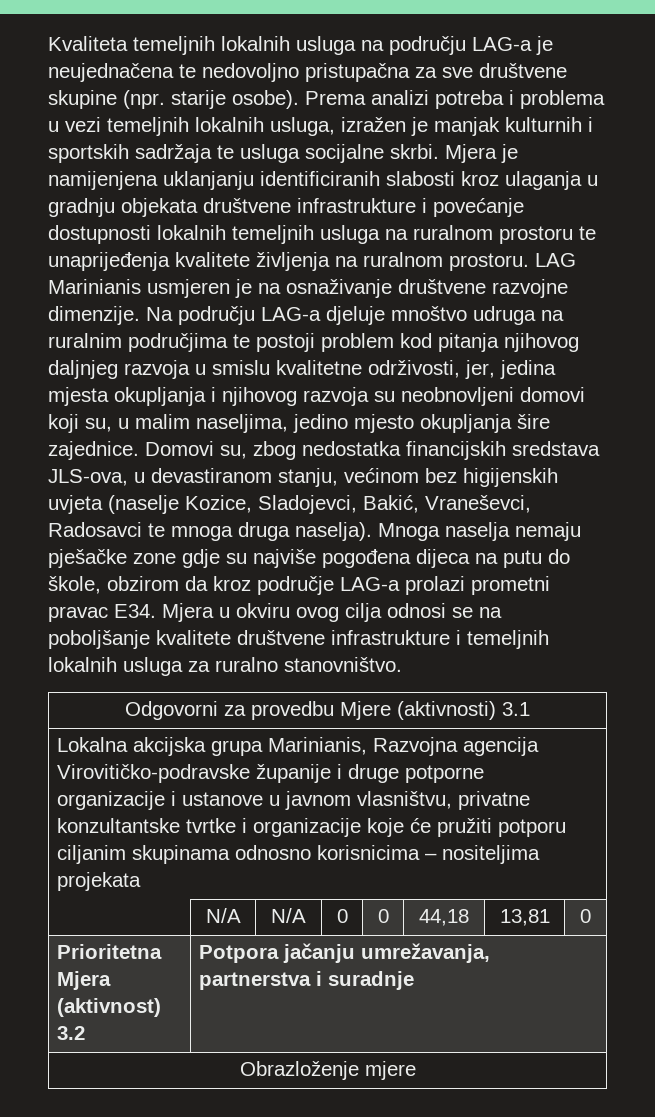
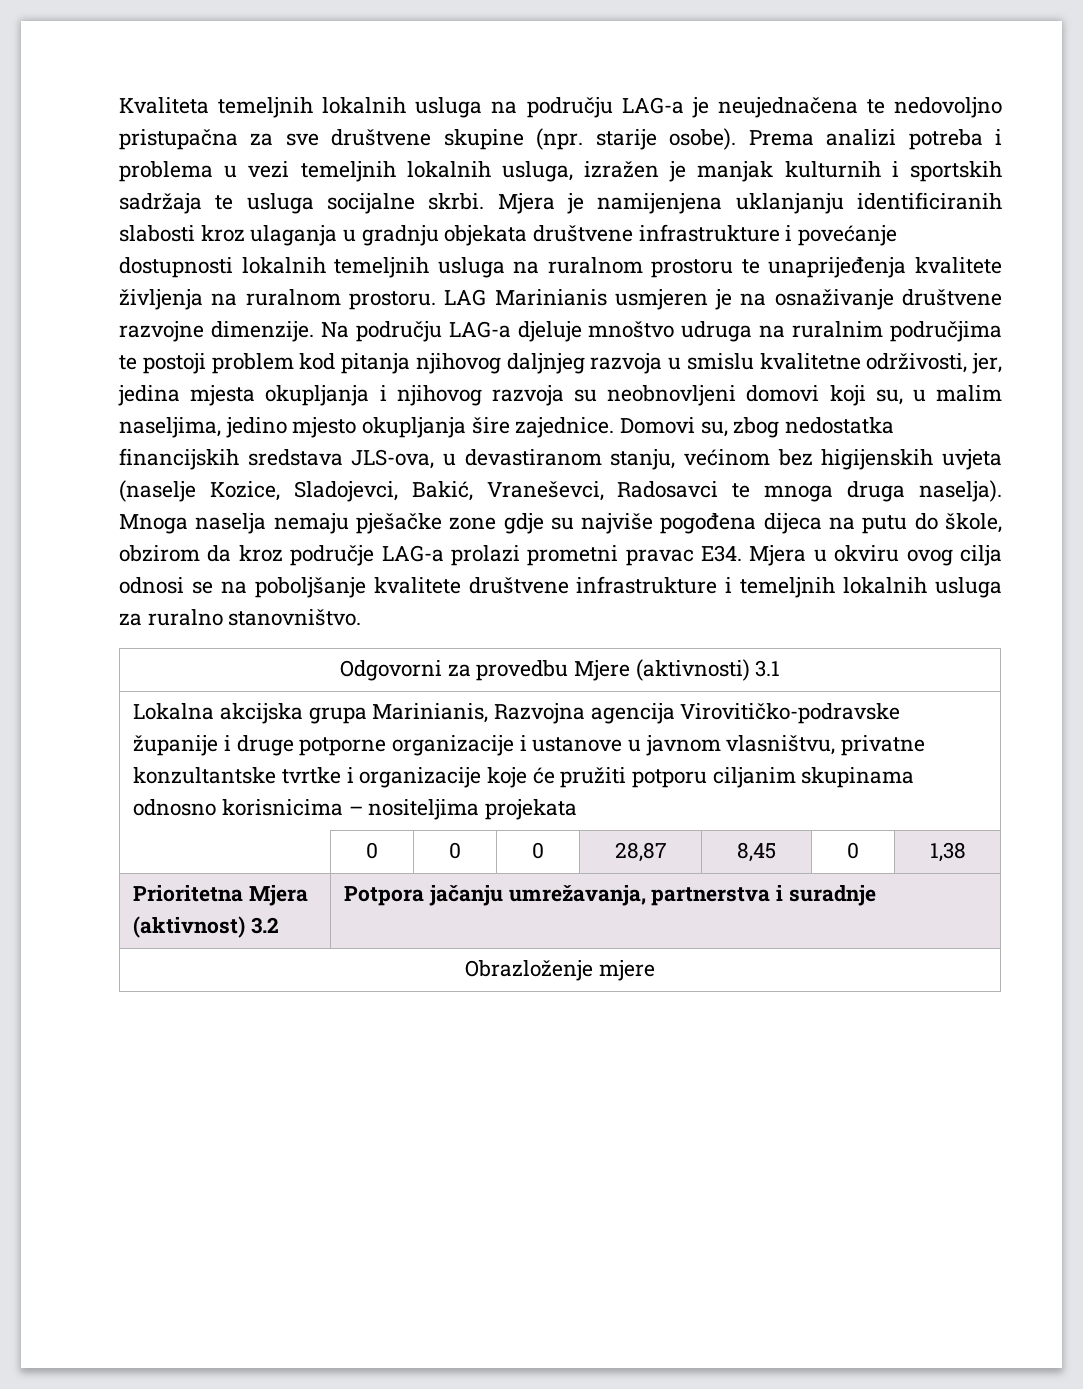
- | N/A | N/A | 0 | 0 | 44,18 | 13,81 | 0
+ | 0 | 0 | 0 | 28,87 | 8,45 | 0 | 1,38

